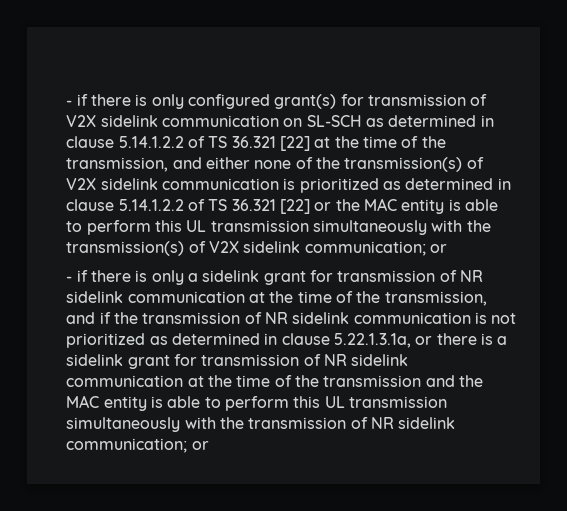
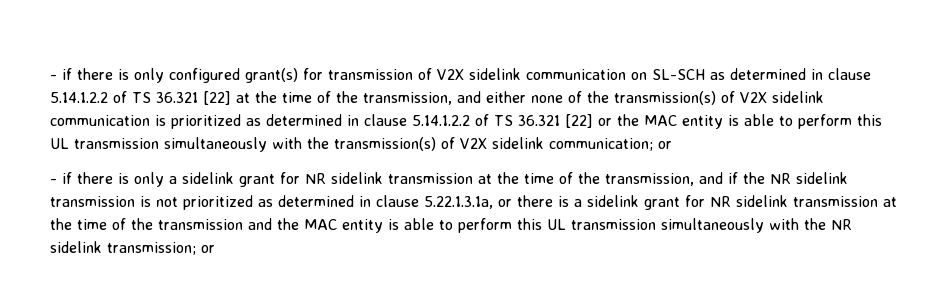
- - if there is only a sidelink grant for transmission of NR sidelink communication at the time of the transmission, and if the transmission of NR sidelink communication is not prioritized as determined in clause 5.22.1.3.1a, or there is a sidelink grant for transmission of NR sidelink communication at the time of the transmission and the MAC entity is able to perform this UL transmission simultaneously with the transmission of NR sidelink communication; or
+ - if there is only a sidelink grant for NR sidelink transmission at the time of the transmission, and if the NR sidelink transmission is not prioritized as determined in clause 5.22.1.3.1a, or there is a sidelink grant for NR sidelink transmission at the time of the transmission and the MAC entity is able to perform this UL transmission simultaneously with the NR sidelink transmission; or

